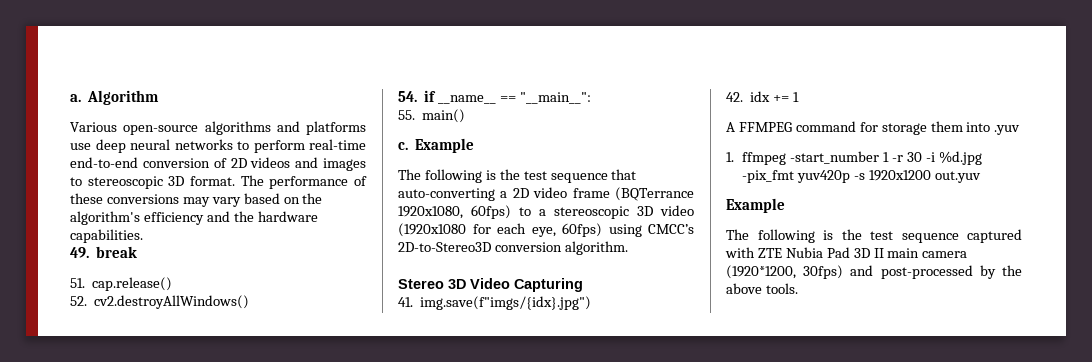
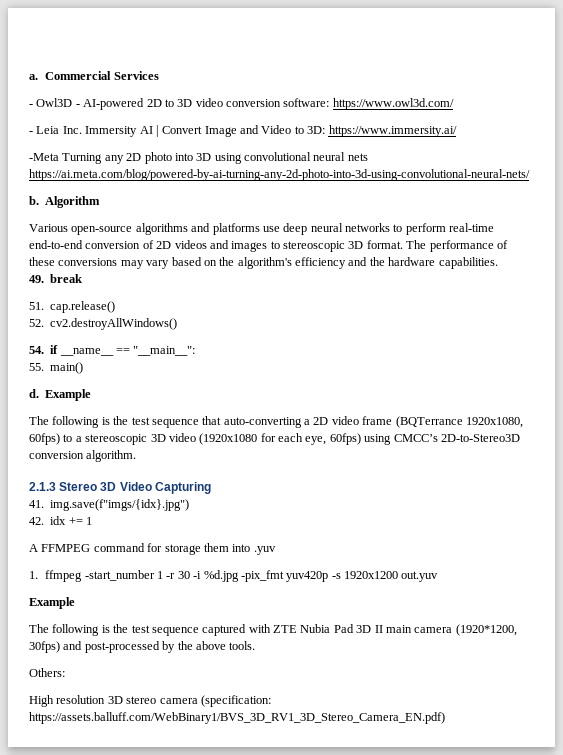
+ Commercial Services
+ - Owl3D - AI-powered 2D to 3D video conversion software: https://www.owl3d.com/
+ - Leia Inc. Immersity AI | Convert Image and Video to 3D: https://www.immersity.ai/
+ -Meta Turning any 2D photo into 3D using convolutional neural nets https://ai.meta.com/blog/powered-by-ai-turning-any-2d-photo-into-3d-using-convolutional-neural-nets/
+ b.
- c.
+ d.
- Stereo 3D Video Capturing
+ 2.1.3 Stereo 3D Video Capturing
+ Others:
+ High resolution 3D stereo camera (specification: https://assets.balluff.com/WebBinary1/BVS_3D_RV1_3D_Stereo_Camera_EN.pdf)

